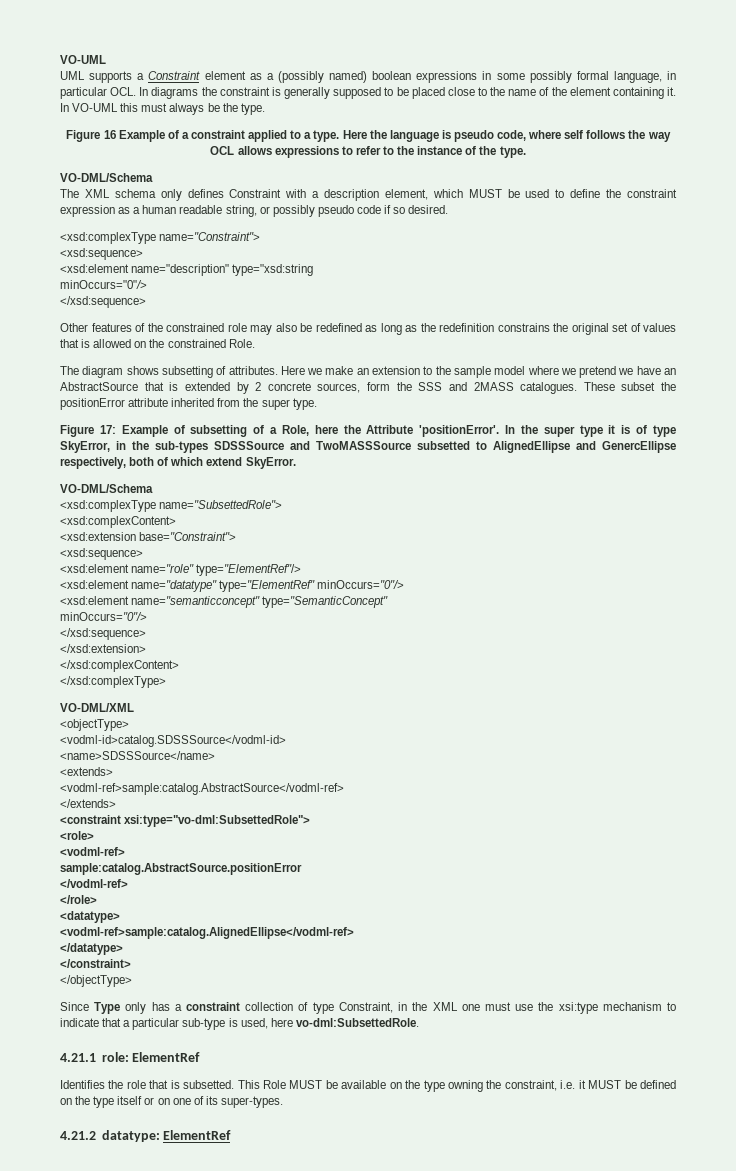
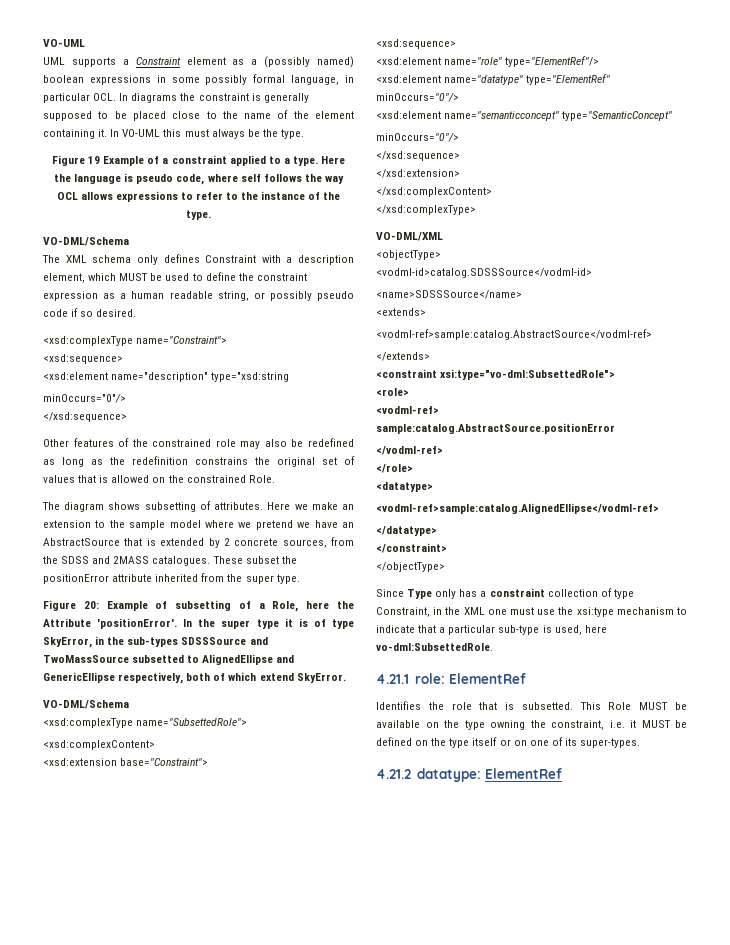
- Figure 16 Example of a constraint applied to a type.
+ Figure 19 Example of a constraint applied to a type.
- Here we make an extension to the sample model where we pretend we have an AbstractSource that is extended by 2 concrete sources, form the SSS and 2MASS catalogues.
+ Here we make an extension to the sample model where we pretend we have an AbstractSource that is extended by 2 concrete sources, from the SDSS and 2MASS catalogues.
- Figure 17: Example of subsetting of a Role, here the Attribute 'positionError'.
+ Figure 20: Example of subsetting of a Role, here the Attribute 'positionError'.
- In the super type it is of type SkyError, in the sub-types SDSSSource and TwoMASSSource subsetted to AlignedEllipse and GenercEllipse respectively, both of which extend SkyError.
+ In the super type it is of type SkyError, in the sub-types SDSSSource and TwoMassSource subsetted to AlignedEllipse and GenericEllipse respectively, both of which extend SkyError.

